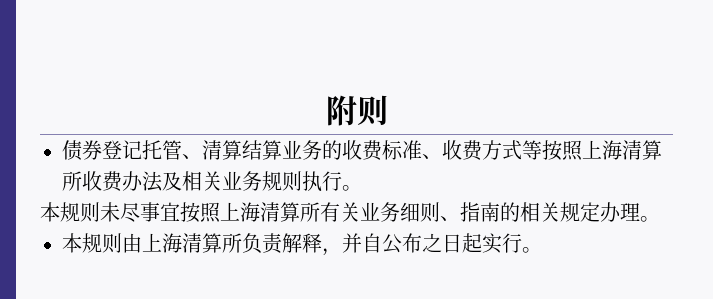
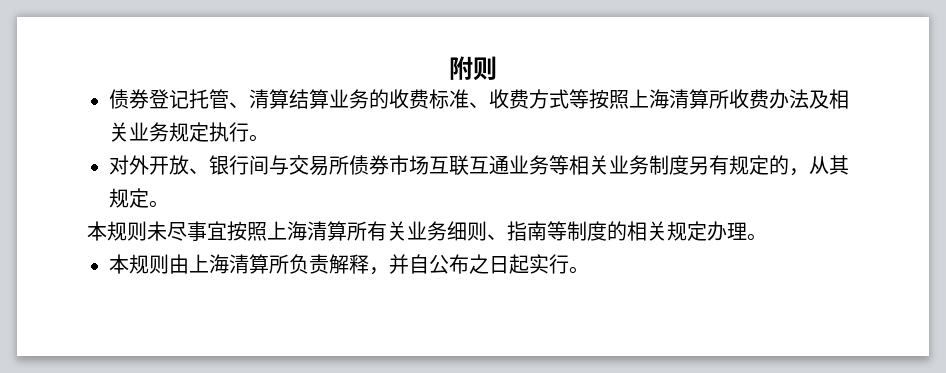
- 债券登记托管、清算结算业务的收费标准、收费方式等按照上海清算所收费办法及相关业务规则执行。
+ 债券登记托管、清算结算业务的收费标准、收费方式等按照上海清算所收费办法及相关业务规定执行。
+ 对外开放、银行间与交易所债券市场互联互通业务等相关业务制度另有规定的，从其规定。
- 本规则未尽事宜按照上海清算所有关业务细则、指南的相关规定办理。
+ 本规则未尽事宜按照上海清算所有关业务细则、指南等制度的相关规定办理。

